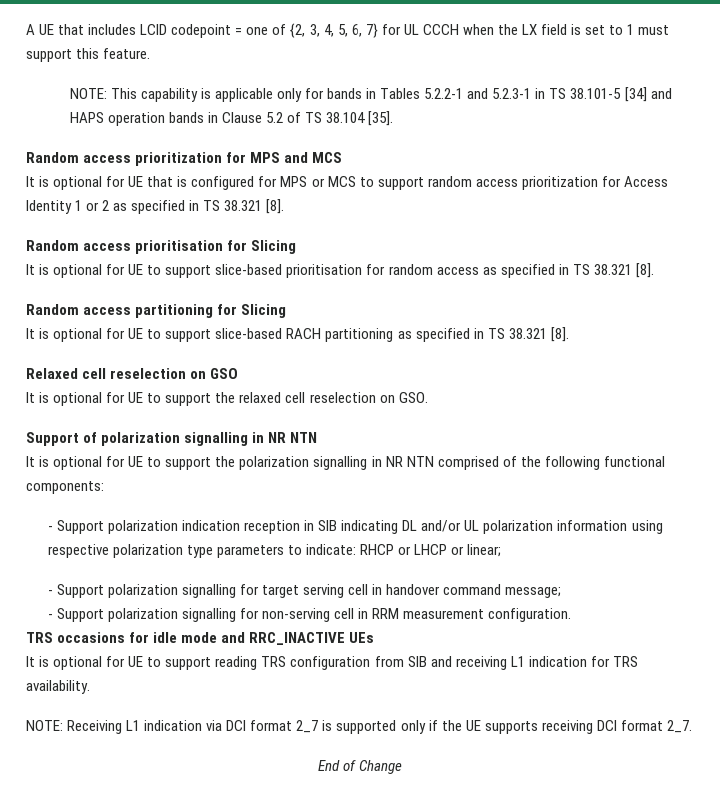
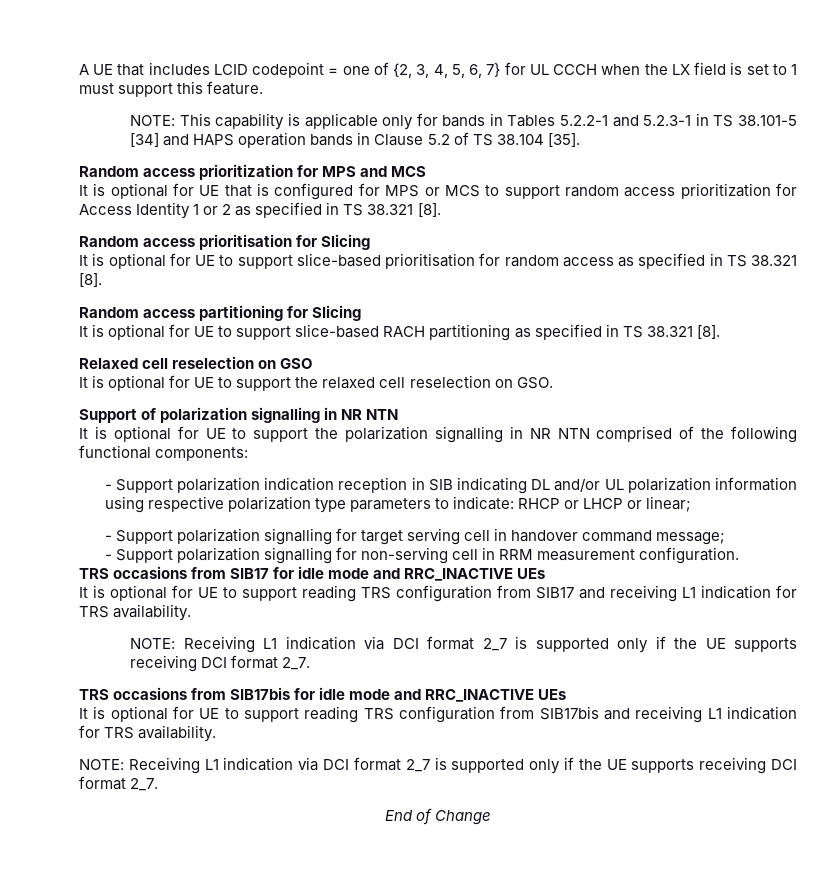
- TRS occasions for idle mode and RRC_INACTIVE UEs
+ TRS occasions from SIB17 for idle mode and RRC_INACTIVE UEs
- It is optional for UE to support reading TRS configuration from SIB and receiving L1 indication for TRS availability.
+ It is optional for UE to support reading TRS configuration from SIB17 and receiving L1 indication for TRS availability.
+ NOTE: Receiving L1 indication via DCI format 2_7 is supported only if the UE supports receiving DCI format 2_7.
+ TRS occasions from SIB17bis for idle mode and RRC_INACTIVE UEs
+ It is optional for UE to support reading TRS configuration from SIB17bis and receiving L1 indication for TRS availability.

